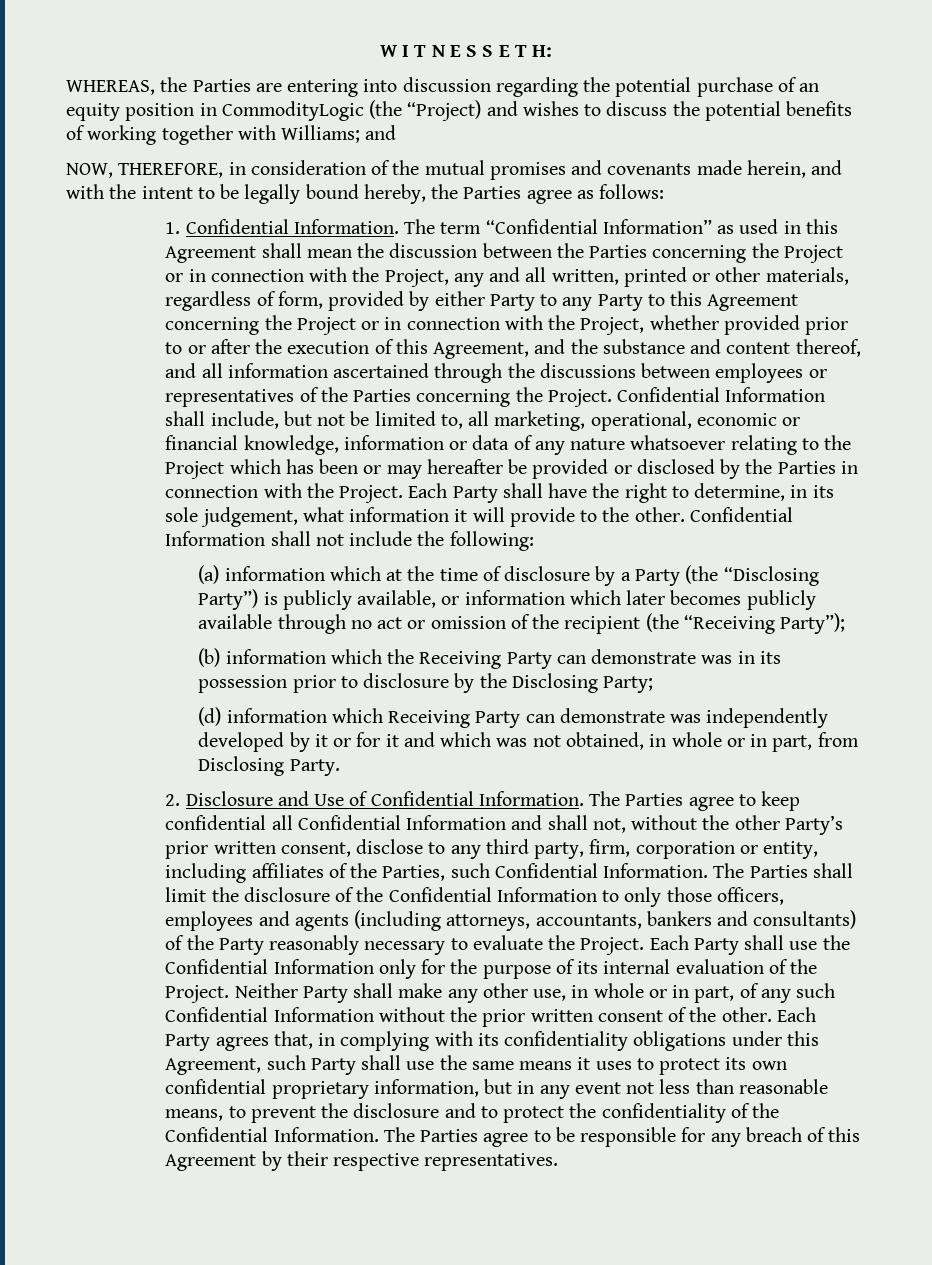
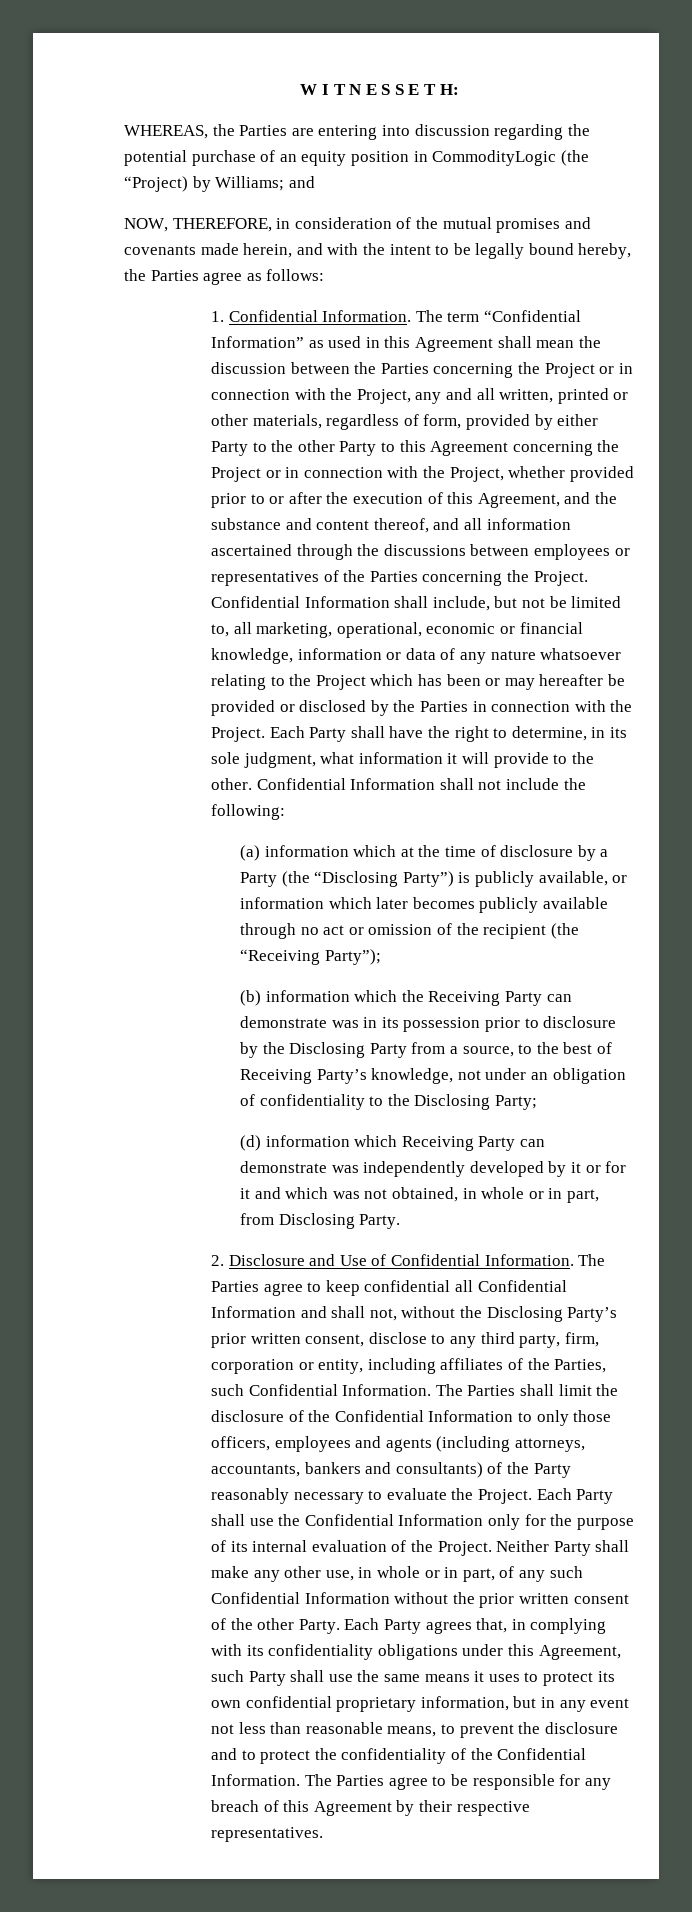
- WHEREAS, the Parties are entering into discussion regarding the potential purchase of an equity position in CommodityLogic (the “Project) and wishes to discuss the potential benefits of working together with Williams; and
+ WHEREAS, the Parties are entering into discussion regarding the potential purchase of an equity position in CommodityLogic (the “Project) by Williams; and
- The term “Confidential Information” as used in this Agreement shall mean the discussion between the Parties concerning the Project or in connection with the Project, any and all written, printed or other materials, regardless of form, provided by either Party to any Party to this Agreement concerning the Project or in connection with the Project, whether provided prior to or after the execution of this Agreement, and the substance and content thereof, and all information ascertained through the discussions between employees or representatives of the Parties concerning the Project.
+ The term “Confidential Information” as used in this Agreement shall mean the discussion between the Parties concerning the Project or in connection with the Project, any and all written, printed or other materials, regardless of form, provided by either Party to the other Party to this Agreement concerning the Project or in connection with the Project, whether provided prior to or after the execution of this Agreement, and the substance and content thereof, and all information ascertained through the discussions between employees or representatives of the Parties concerning the Project.
- Each Party shall have the right to determine, in its sole judgement, what information it will provide to the other.
+ Each Party shall have the right to determine, in its sole judgment, what information it will provide to the other.
- (b) information which the Receiving Party can demonstrate was in its possession prior to disclosure by the Disclosing Party;
+ (b) information which the Receiving Party can demonstrate was in its possession prior to disclosure by the Disclosing Party from a source, to the best of Receiving Party’s knowledge, not under an obligation of confidentiality to the Disclosing Party;
- The Parties agree to keep confidential all Confidential Information and shall not, without the other Party’s prior written consent, disclose to any third party, firm, corporation or entity, including affiliates of the Parties, such Confidential Information.
+ The Parties agree to keep confidential all Confidential Information and shall not, without the Disclosing Party’s prior written consent, disclose to any third party, firm, corporation or entity, including affiliates of the Parties, such Confidential Information.
- Neither Party shall make any other use, in whole or in part, of any such Confidential Information without the prior written consent of the other.
+ Neither Party shall make any other use, in whole or in part, of any such Confidential Information without the prior written consent of the other Party.

